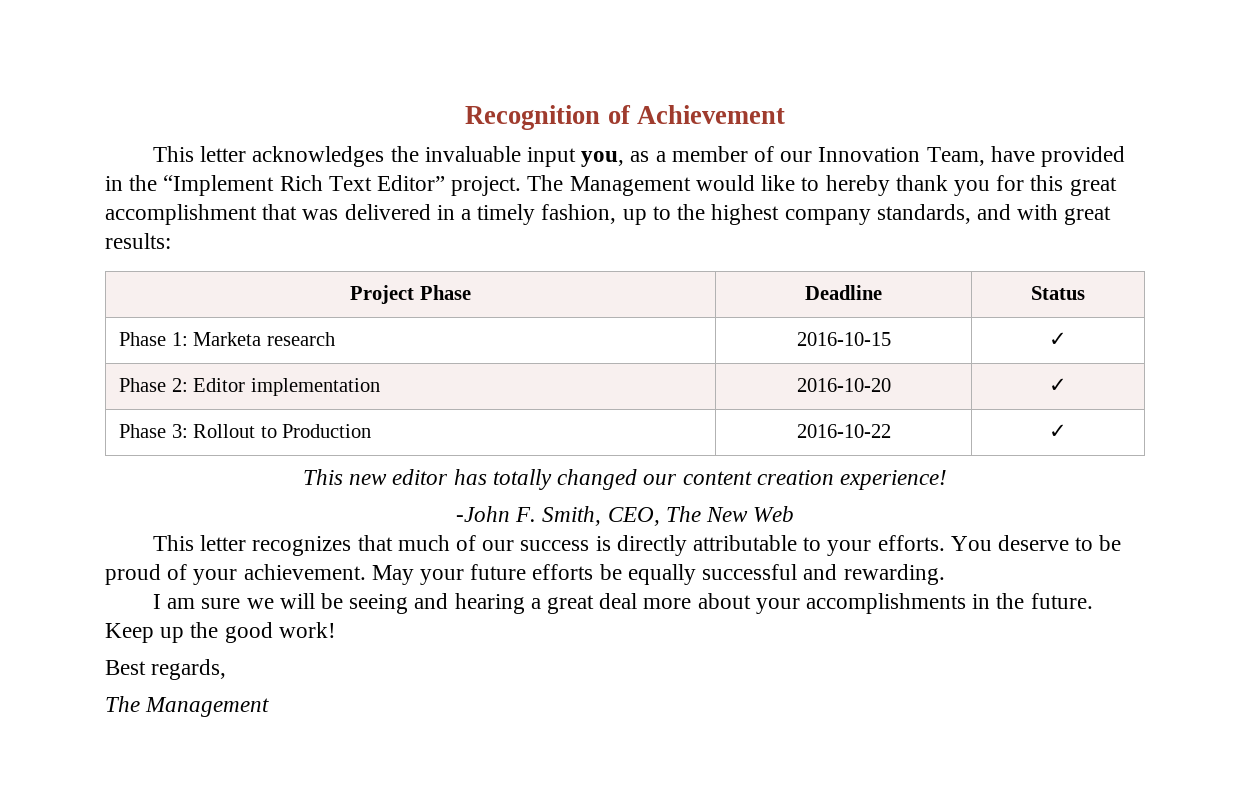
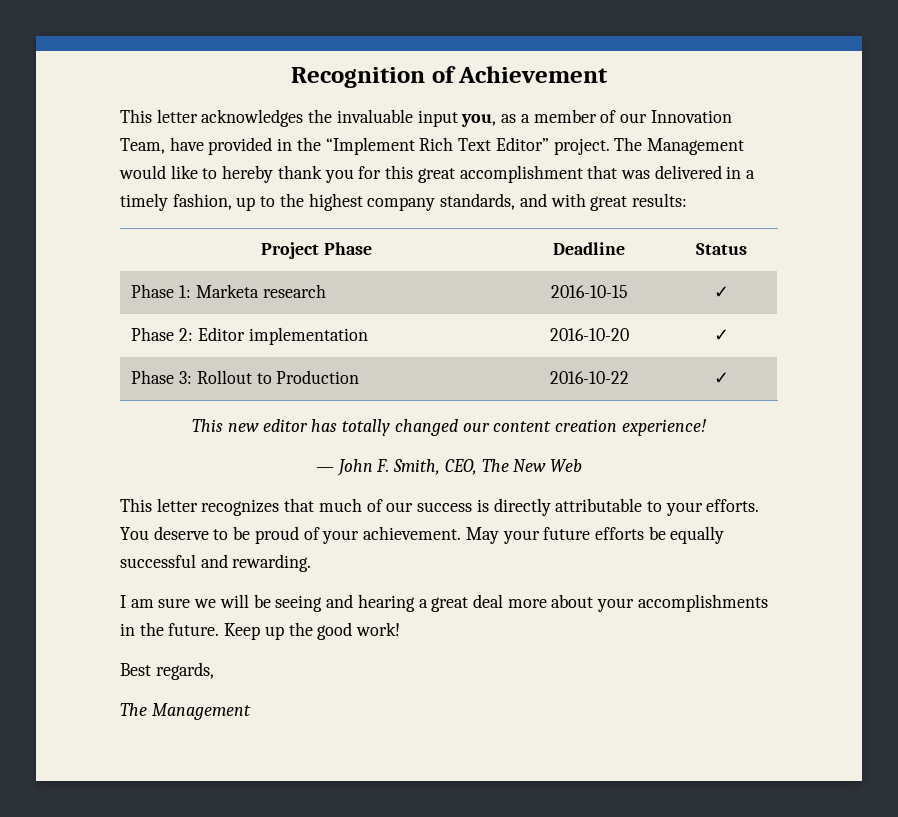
- -John F. Smith, CEO, The New Web
+ — John F. Smith, CEO, The New Web

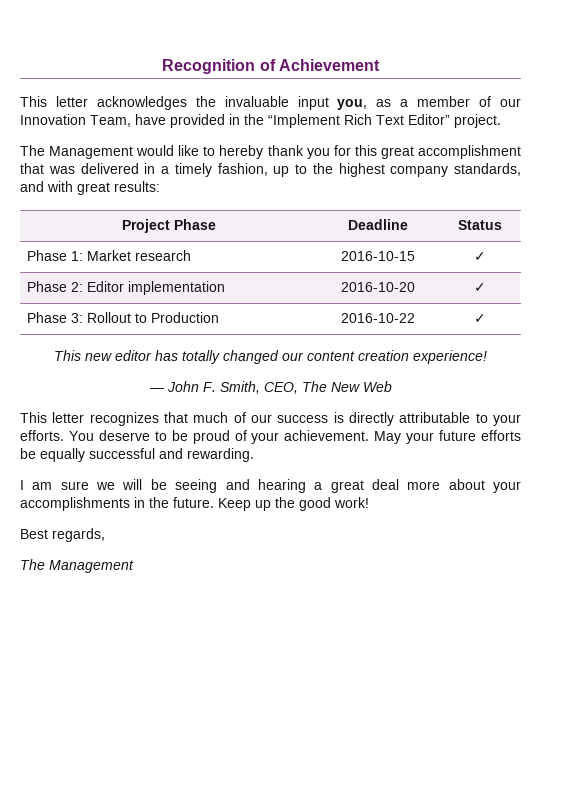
- This letter acknowledges the invaluable input you, as a member of our Innovation Team, have provided in the “Implement Rich Text Editor” project. The Management would like to hereby thank you for this great accomplishment that was delivered in a timely fashion, up to the highest company standards, and with great results:
+ This letter acknowledges the invaluable input you, as a member of our Innovation Team, have provided in the “Implement Rich Text Editor” project.
+ The Management would like to hereby thank you for this great accomplishment that was delivered in a timely fashion, up to the highest company standards, and with great results:
- Phase 1: Marketa research | 2016-10-15 | ✓
+ Phase 1: Market research | 2016-10-15 | ✓

